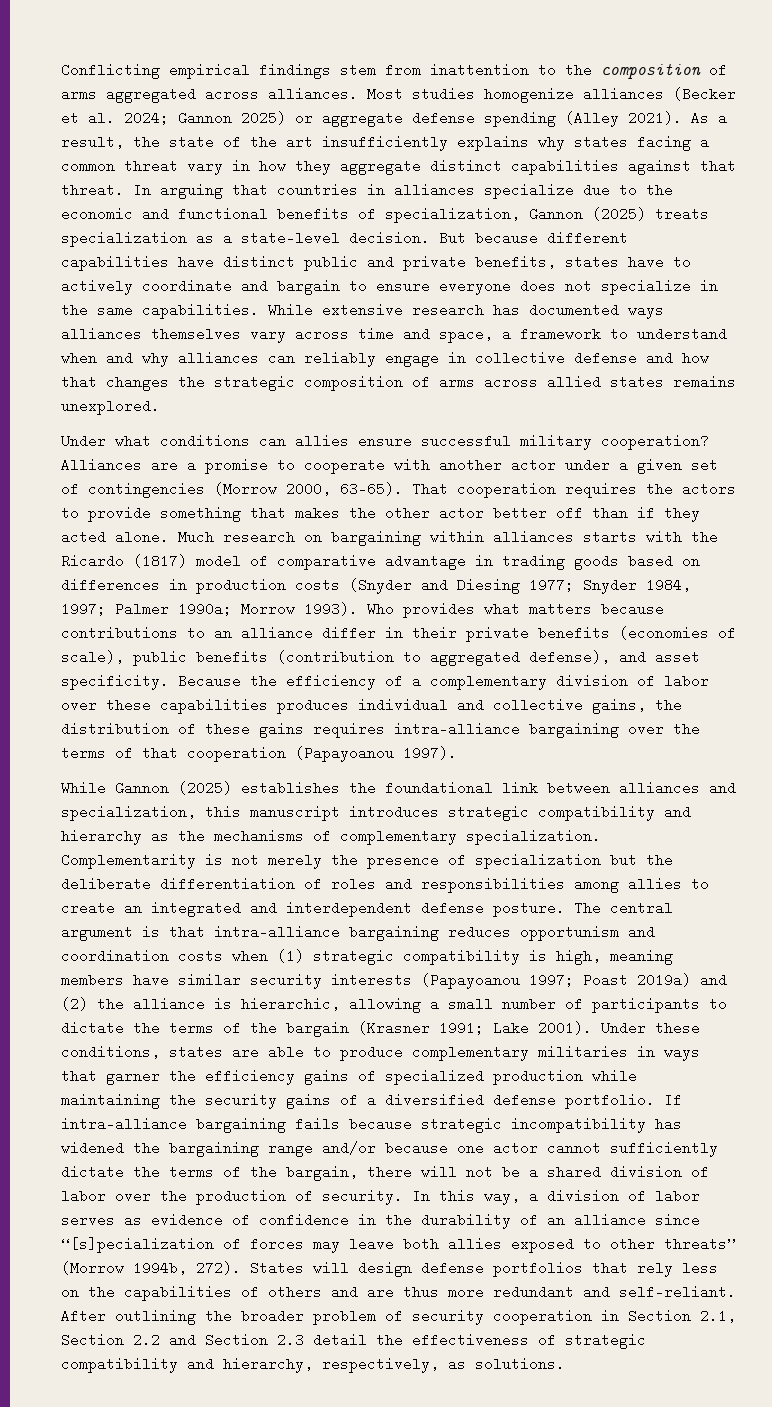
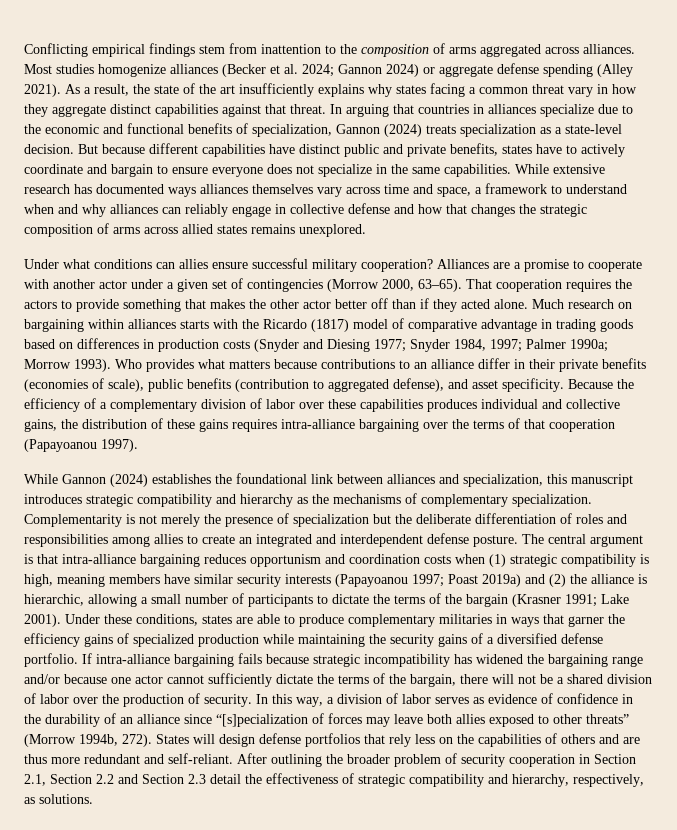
- Most studies homogenize alliances (Becker et al. 2024; Gannon 2025) or aggregate defense spending (Alley 2021).
+ Most studies homogenize alliances (Becker et al. 2024; Gannon 2024) or aggregate defense spending (Alley 2021).
- In arguing that countries in alliances specialize due to the economic and functional benefits of specialization, Gannon (2025) treats specialization as a state-level decision.
+ In arguing that countries in alliances specialize due to the economic and functional benefits of specialization, Gannon (2024) treats specialization as a state-level decision.
- While Gannon (2025) establishes the foundational link between alliances and specialization, this manuscript introduces strategic compatibility and hierarchy as the mechanisms of complementary specialization.
+ While Gannon (2024) establishes the foundational link between alliances and specialization, this manuscript introduces strategic compatibility and hierarchy as the mechanisms of complementary specialization.

